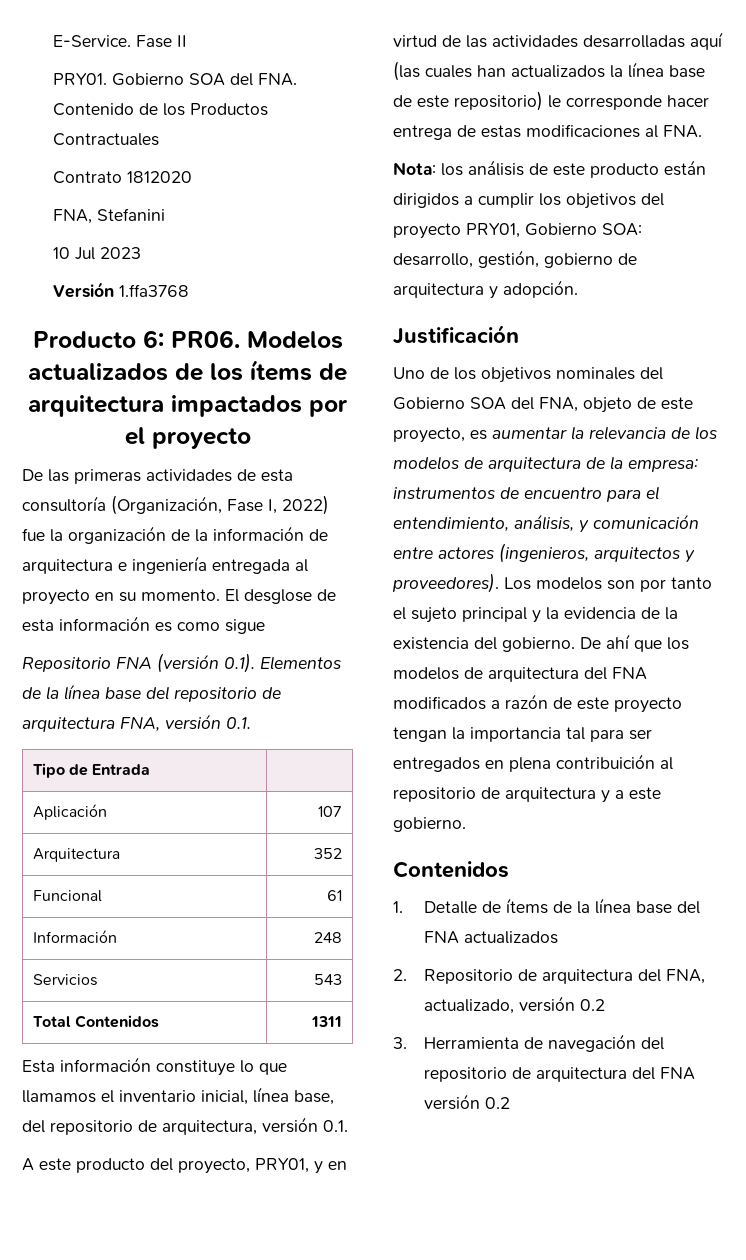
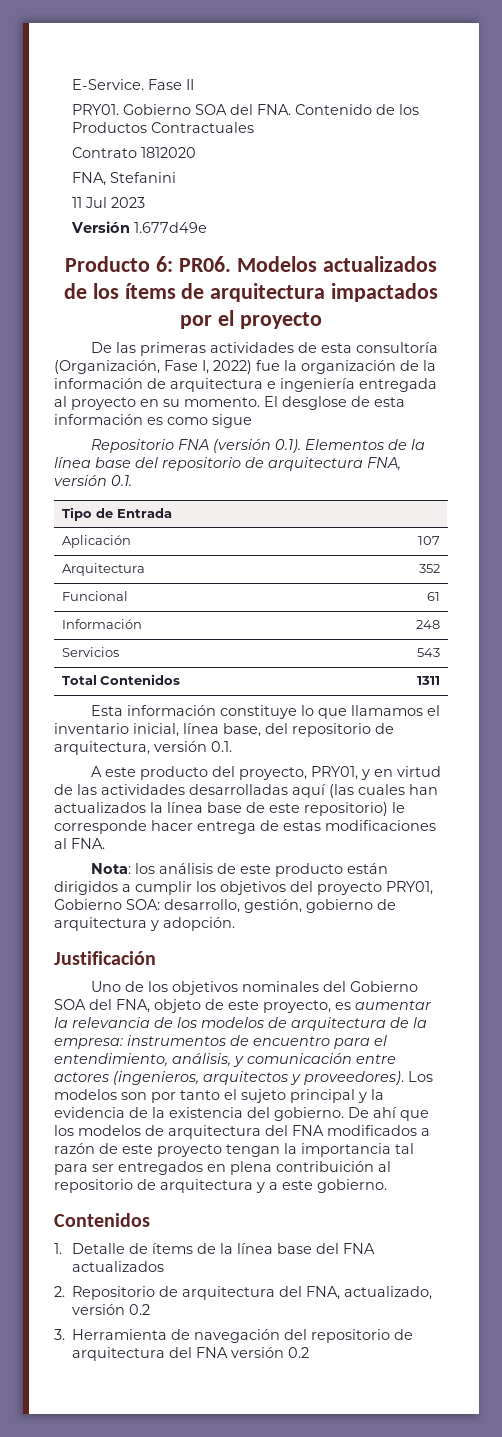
- 10 Jul 2023
+ 11 Jul 2023
- Versión 1.ffa3768
+ Versión 1.677d49e

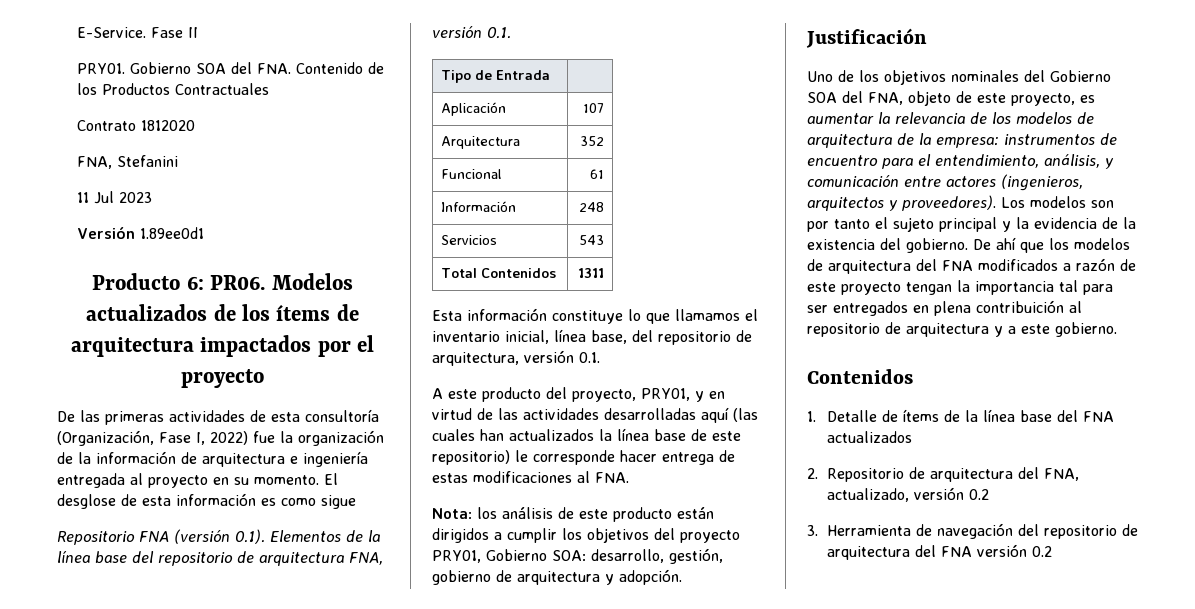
- Versión 1.677d49e
+ Versión 1.89ee0d1

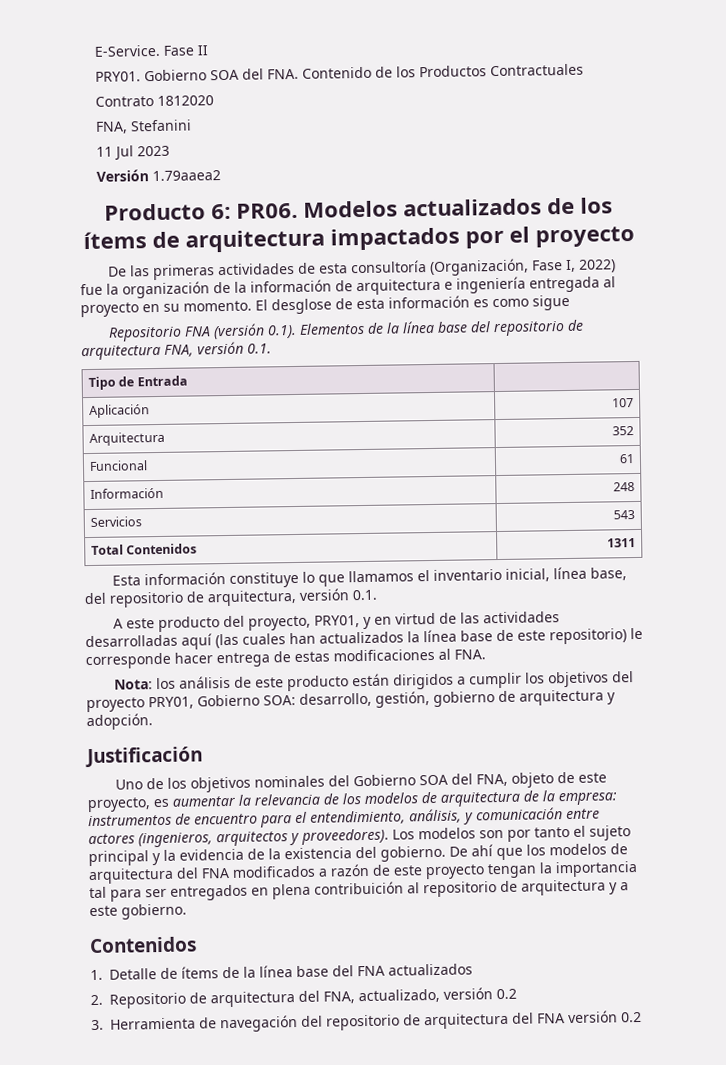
- Versión 1.89ee0d1
+ Versión 1.79aaea2

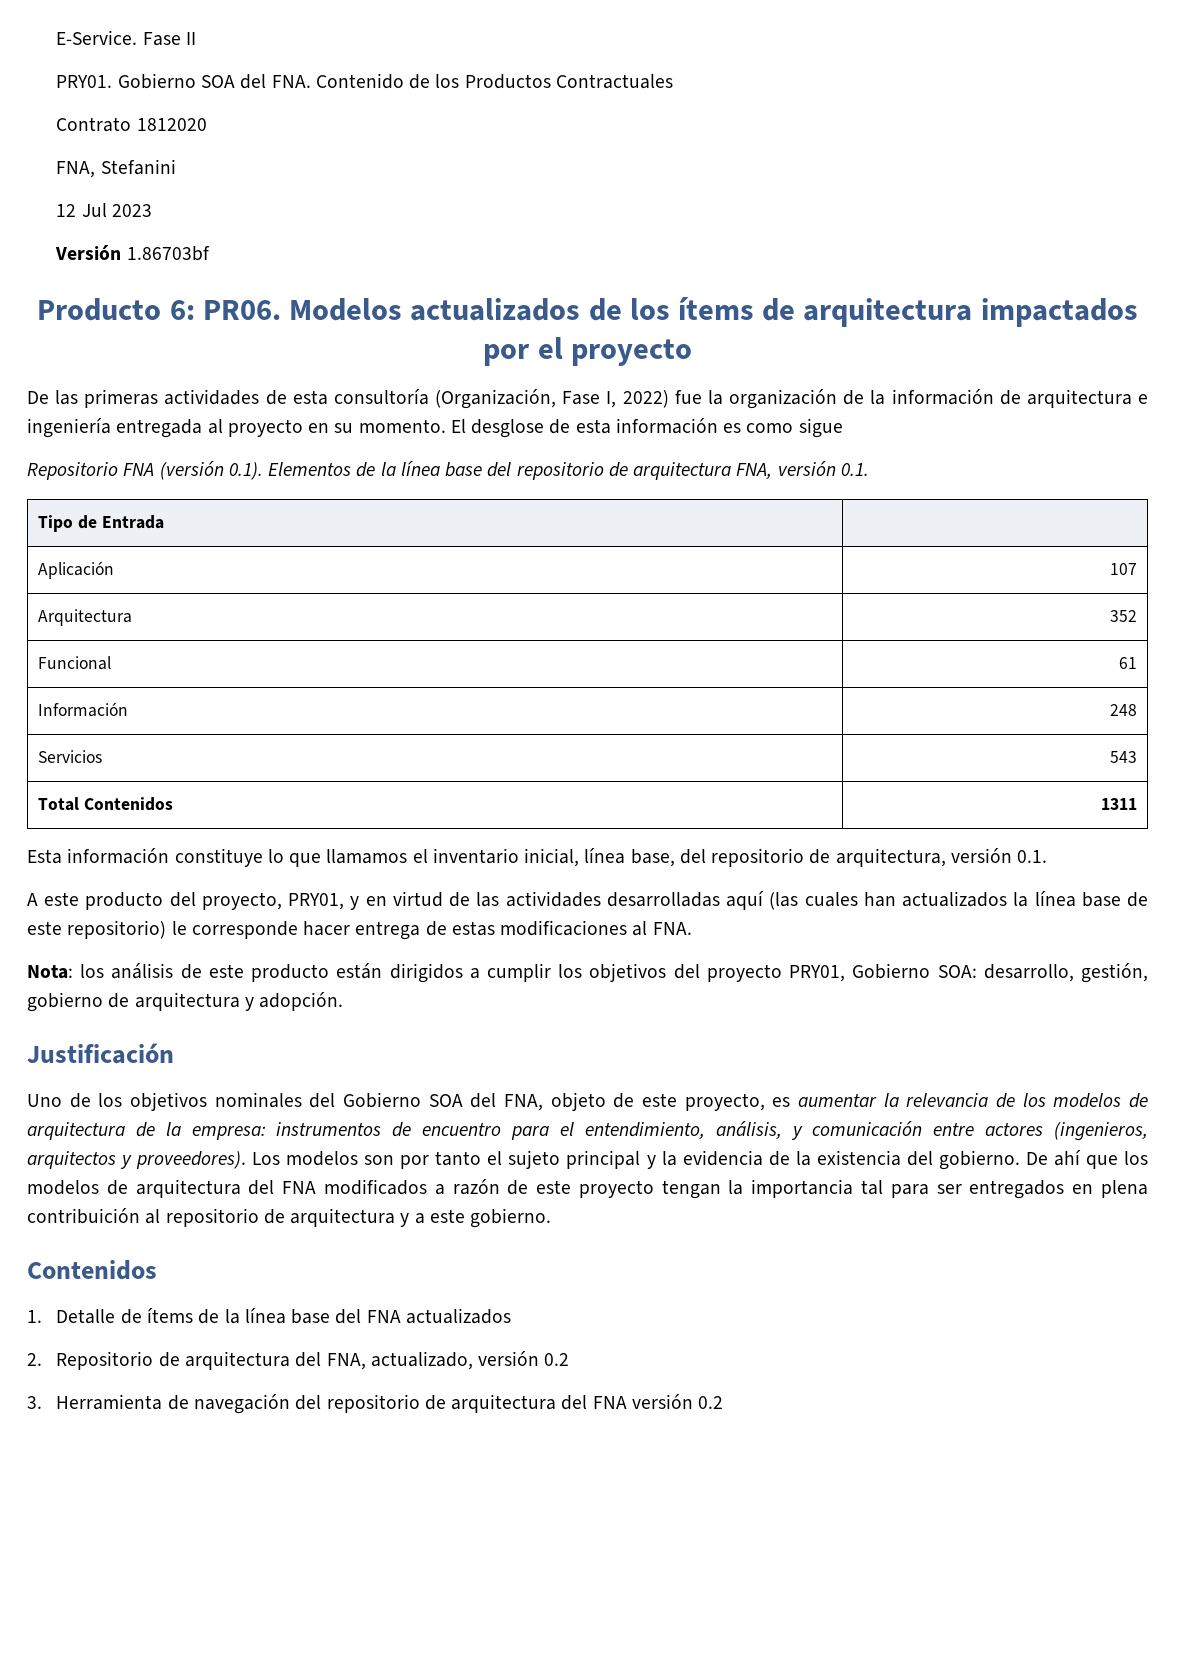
- 11 Jul 2023
+ 12 Jul 2023
- Versión 1.79aaea2
+ Versión 1.86703bf

